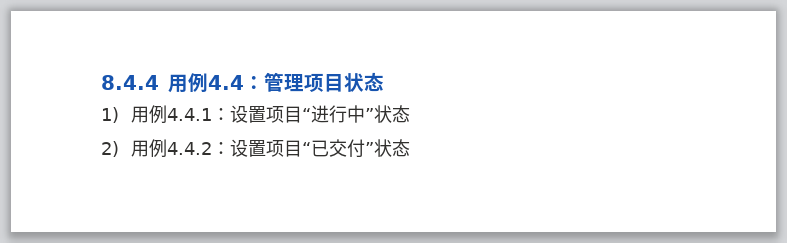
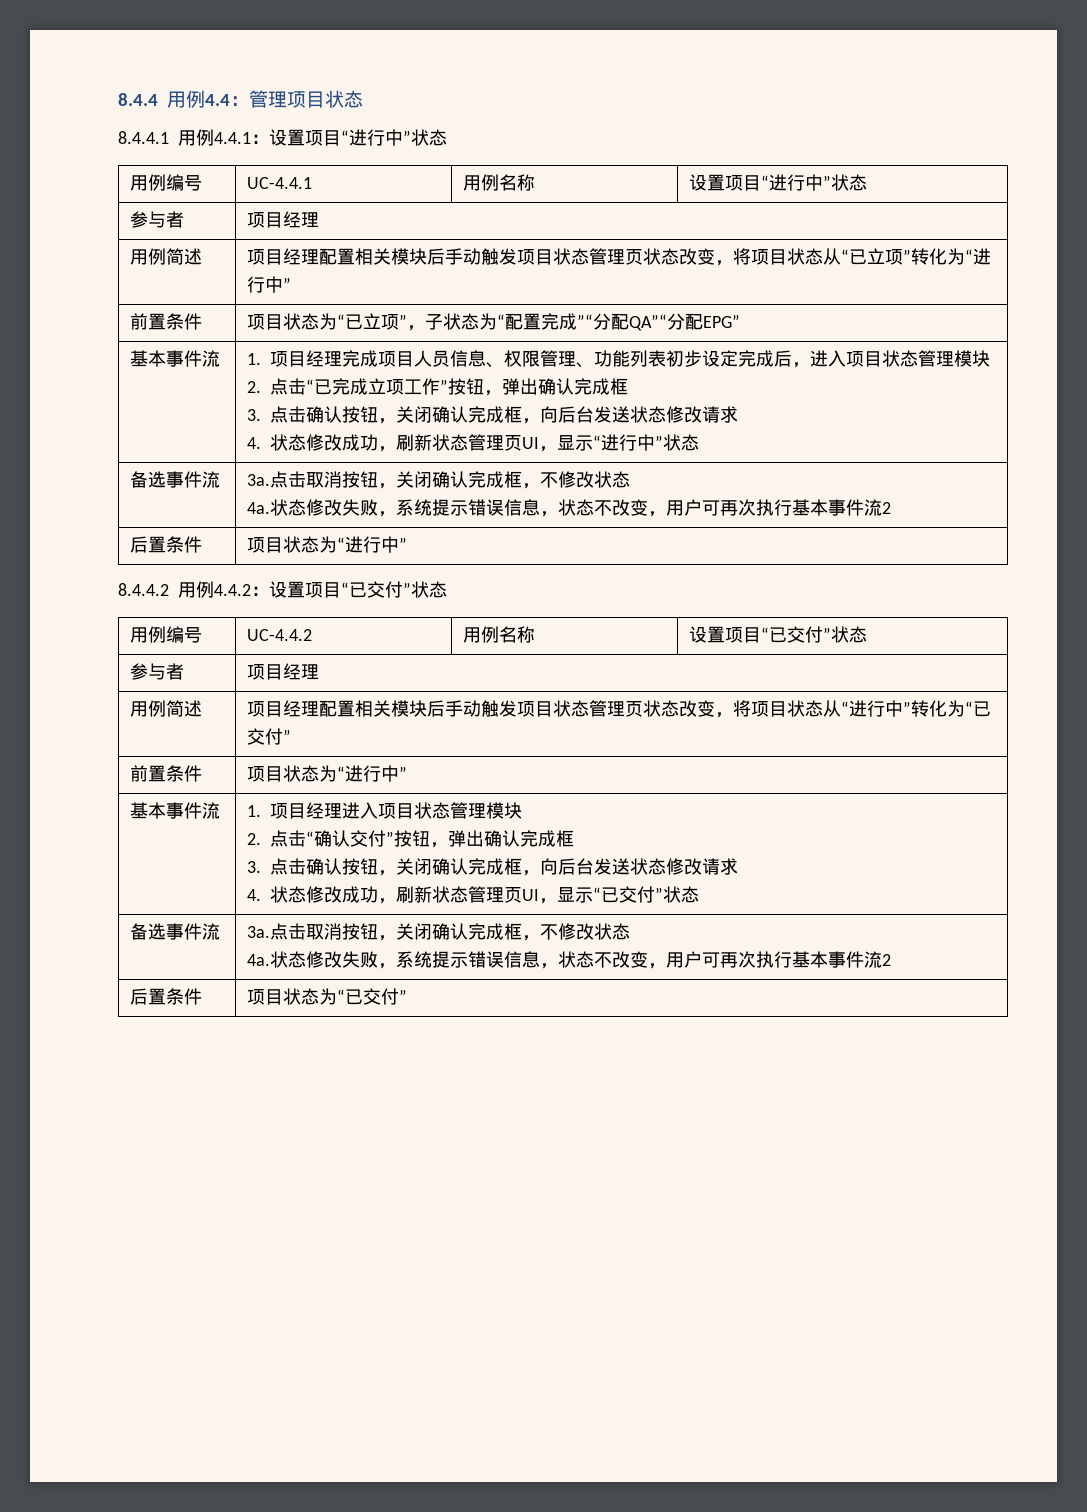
- 1)用例4.4.1：设置项目“进行中”状态
+ 8.4.4.1用例4.4.1：设置项目“进行中”状态
- 2)用例4.4.2：设置项目“已交付”状态
+ 用例编号 | UC-4.4.1 | 用例名称 | 设置项目“进行中”状态
+ 参与者 | 项目经理
+ 用例简述 | 项目经理配置相关模块后手动触发项目状态管理页状态改变，将项目状态从“已立项”转化为“进行中”
+ 前置条件 | 项目状态为“已立项”，子状态为“配置完成”“分配QA”“分配EPG”
+ 基本事件流 | 1.项目经理完成项目人员信息、权限管理、功能列表初步设定完成后，进入项目状态管理模块
+ 2.点击“已完成立项工作”按钮，弹出确认完成框
+ 3.点击确认按钮，关闭确认完成框，向后台发送状态修改请求
+ 4.状态修改成功，刷新状态管理页UI，显示“进行中”状态
+ 备选事件流 | 3a.点击取消按钮，关闭确认完成框，不修改状态
+ 4a.状态修改失败，系统提示错误信息，状态不改变，用户可再次执行基本事件流2
+ 后置条件 | 项目状态为“进行中”
+ 8.4.4.2用例4.4.2：设置项目“已交付”状态
+ 用例编号 | UC-4.4.2 | 用例名称 | 设置项目“已交付”状态
+ 参与者 | 项目经理
+ 用例简述 | 项目经理配置相关模块后手动触发项目状态管理页状态改变，将项目状态从“进行中”转化为“已交付”
+ 前置条件 | 项目状态为“进行中”
+ 基本事件流 | 1.项目经理进入项目状态管理模块
+ 2.点击“确认交付”按钮，弹出确认完成框
+ 3.点击确认按钮，关闭确认完成框，向后台发送状态修改请求
+ 4.状态修改成功，刷新状态管理页UI，显示“已交付”状态
+ 备选事件流 | 3a.点击取消按钮，关闭确认完成框，不修改状态
+ 4a.状态修改失败，系统提示错误信息，状态不改变，用户可再次执行基本事件流2
+ 后置条件 | 项目状态为“已交付”

